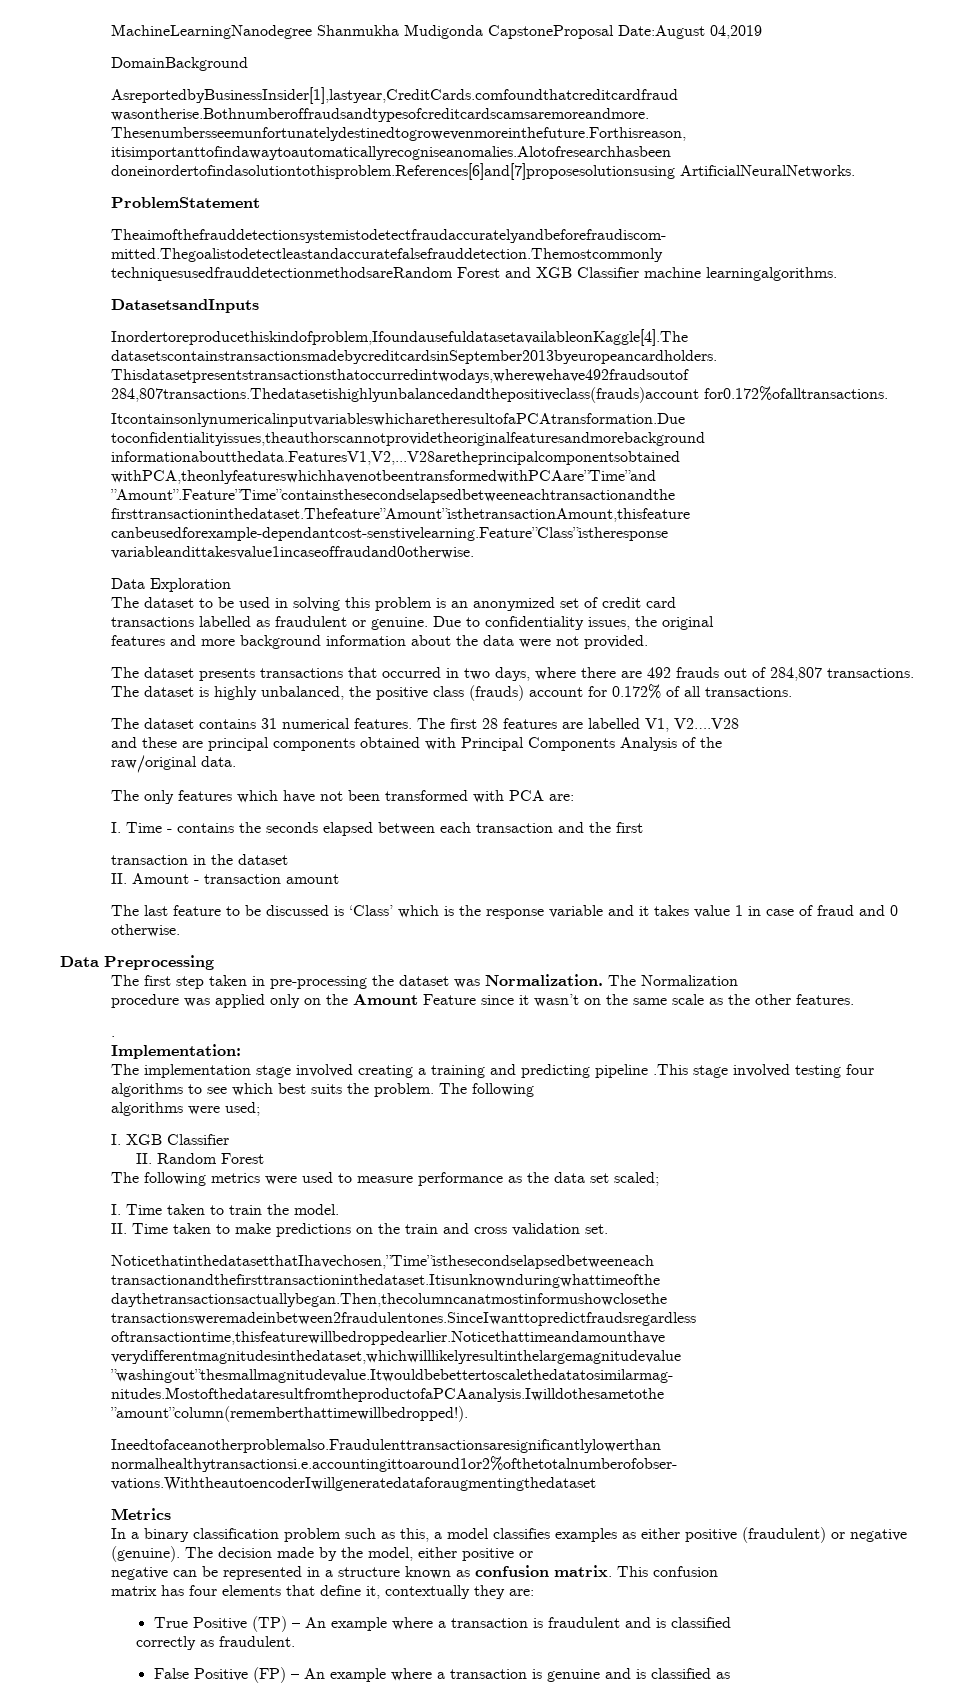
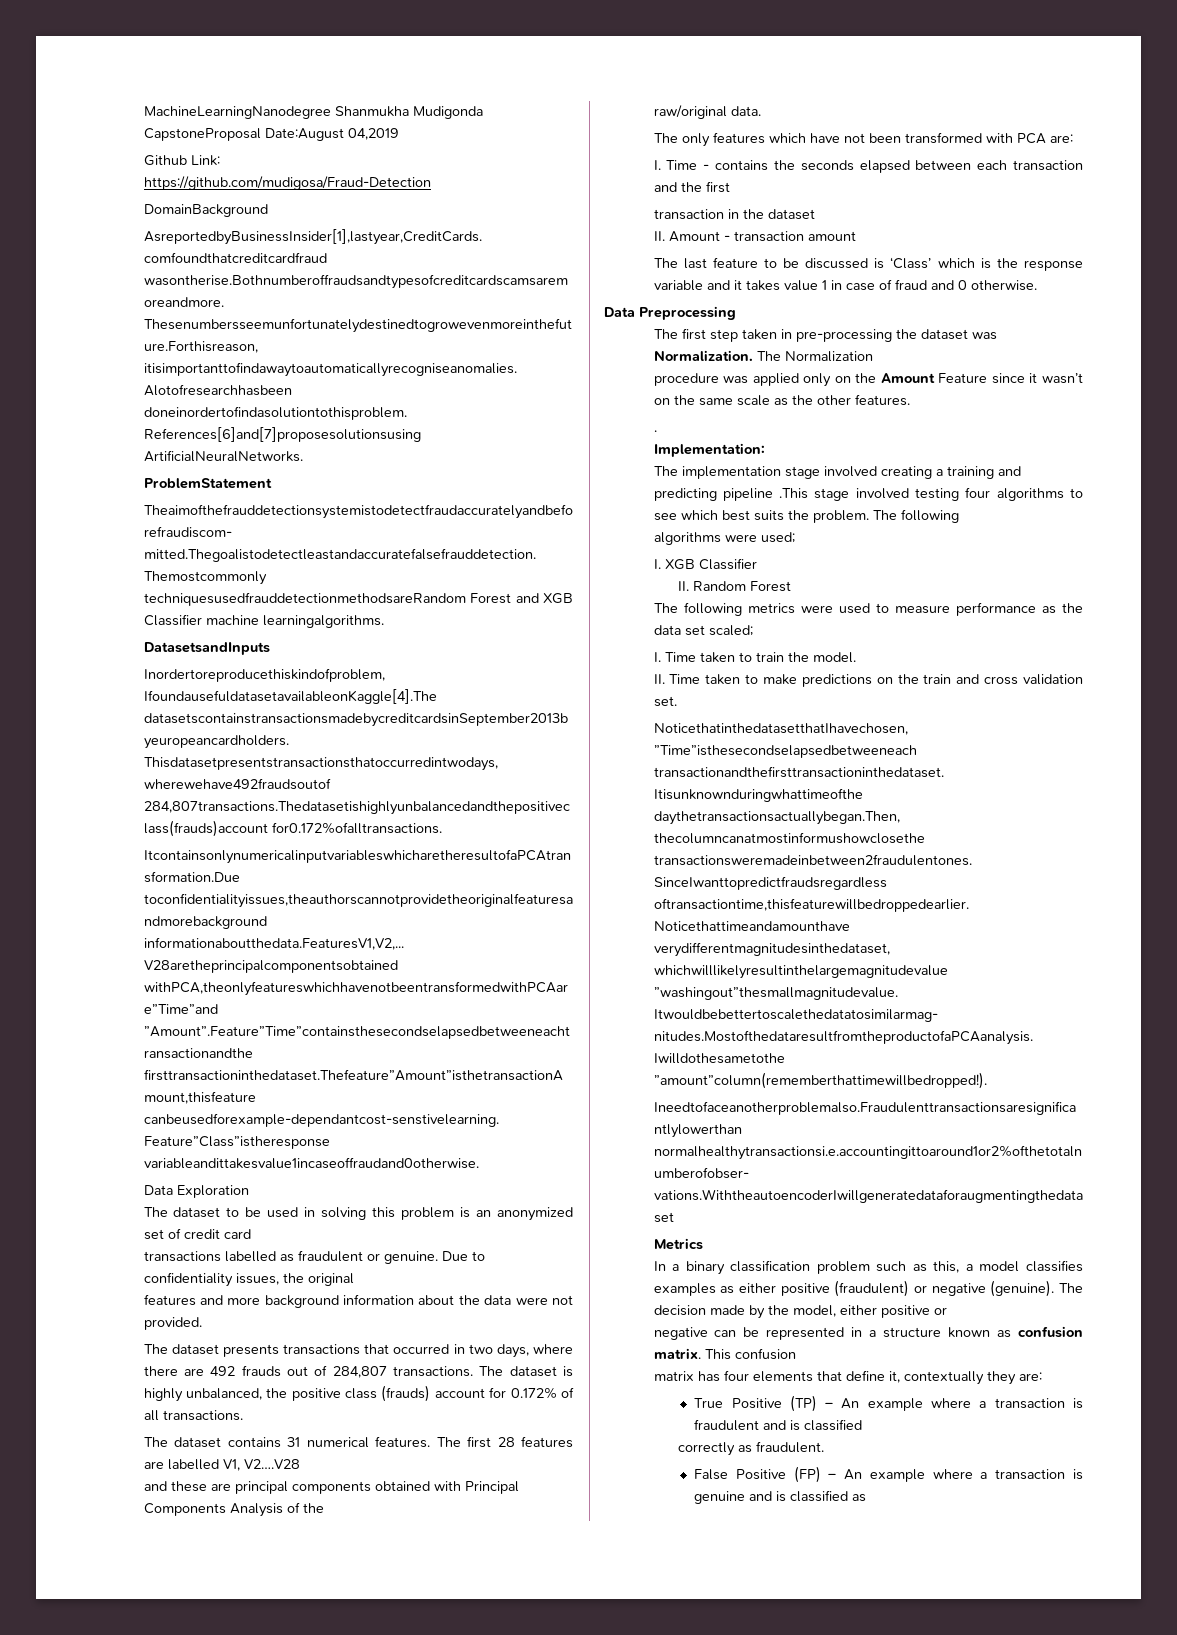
+ Github Link:
+ https://github.com/mudigosa/Fraud-Detection

